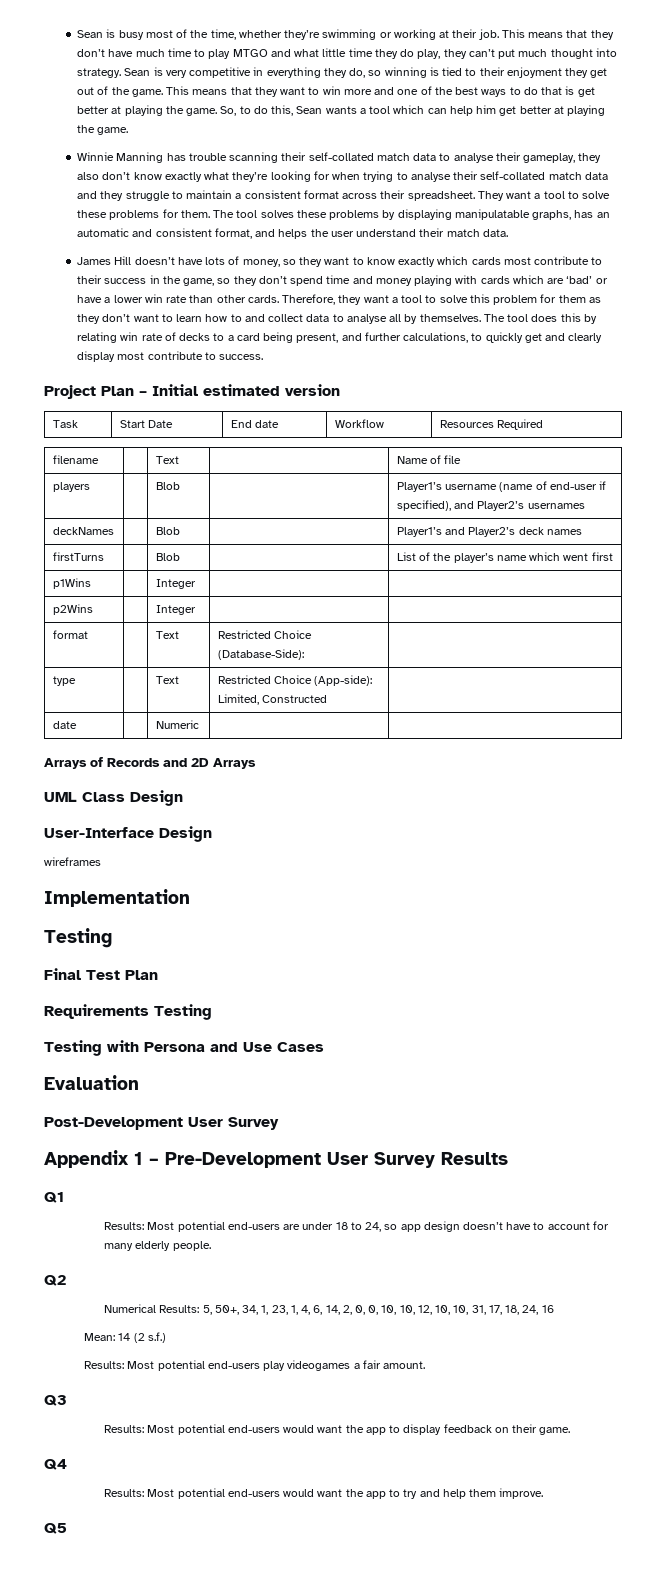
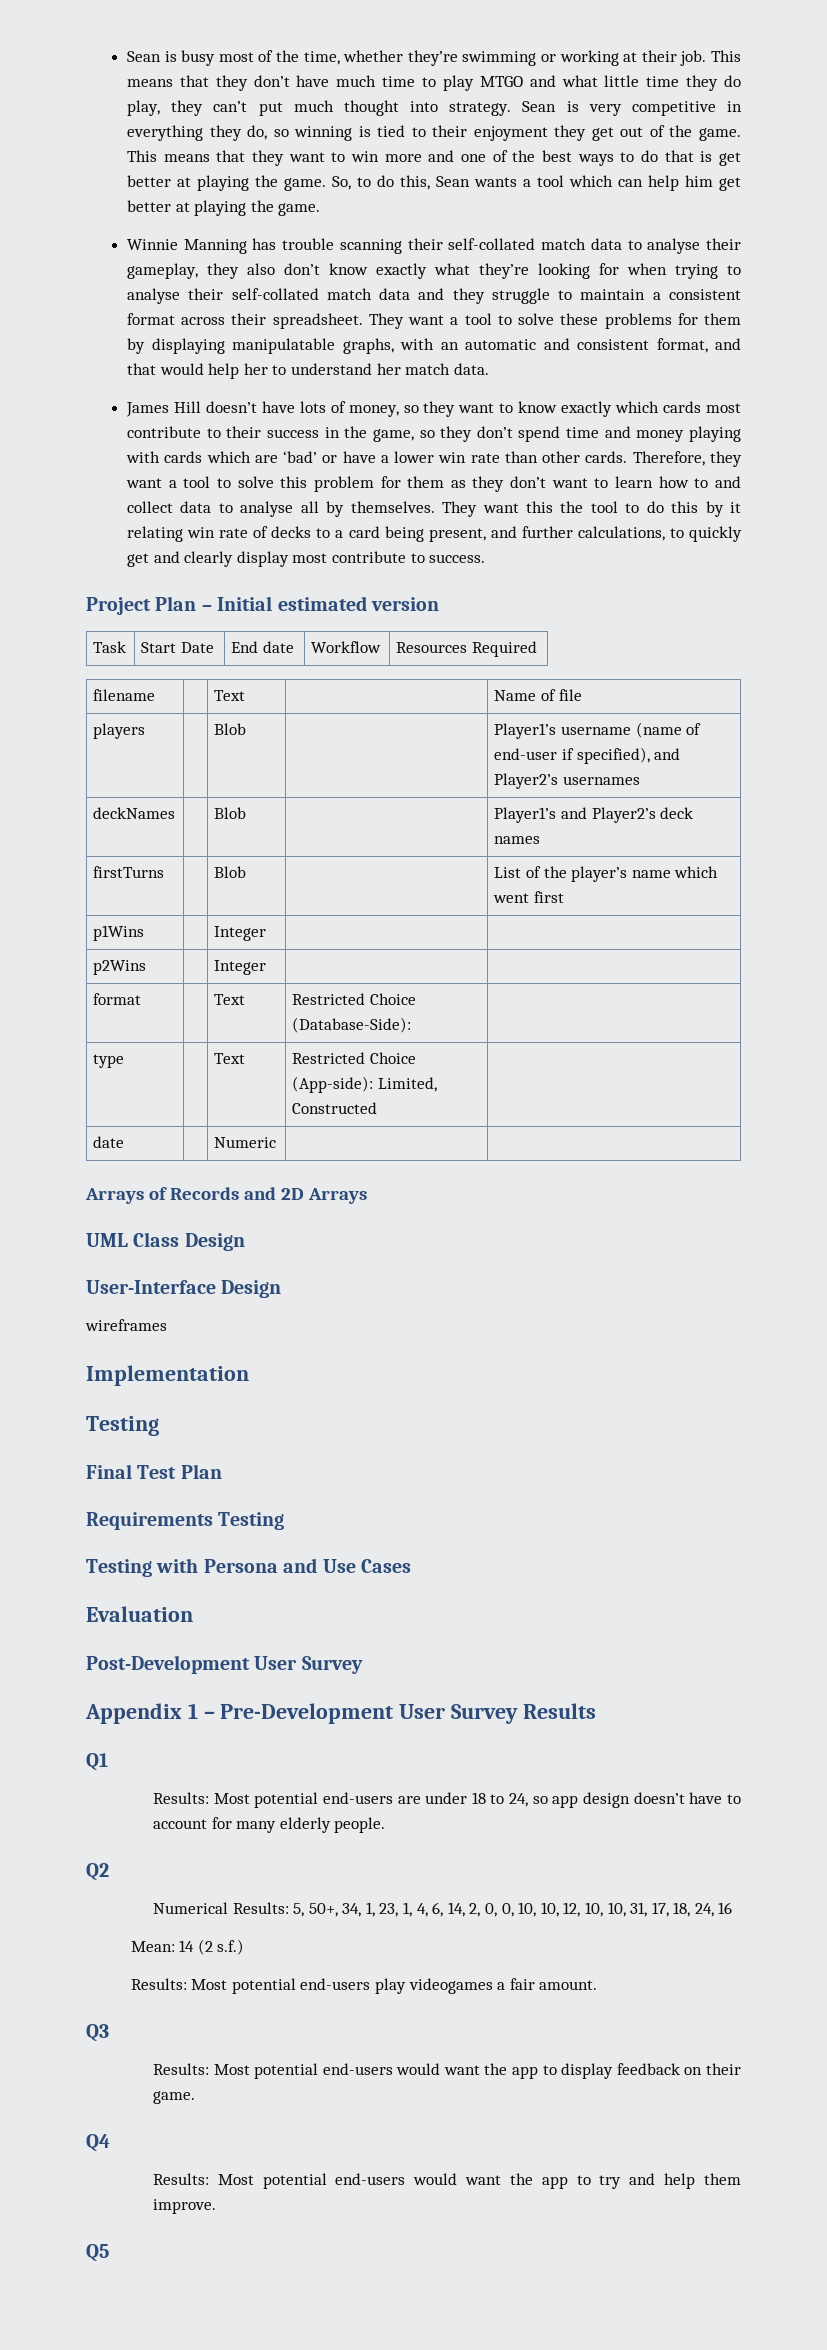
- They want a tool to solve these problems for them. The tool solves these problems by displaying manipulatable graphs, has an automatic and consistent format, and helps the user understand their match data.
+ They want a tool to solve these problems for them by displaying manipulatable graphs, with an automatic and consistent format, and that would help her to understand her match data.
- The tool does this by relating win rate of decks to a card being present, and further calculations, to quickly get and clearly display most contribute to success.
+ They want this the tool to do this by it relating win rate of decks to a card being present, and further calculations, to quickly get and clearly display most contribute to success.

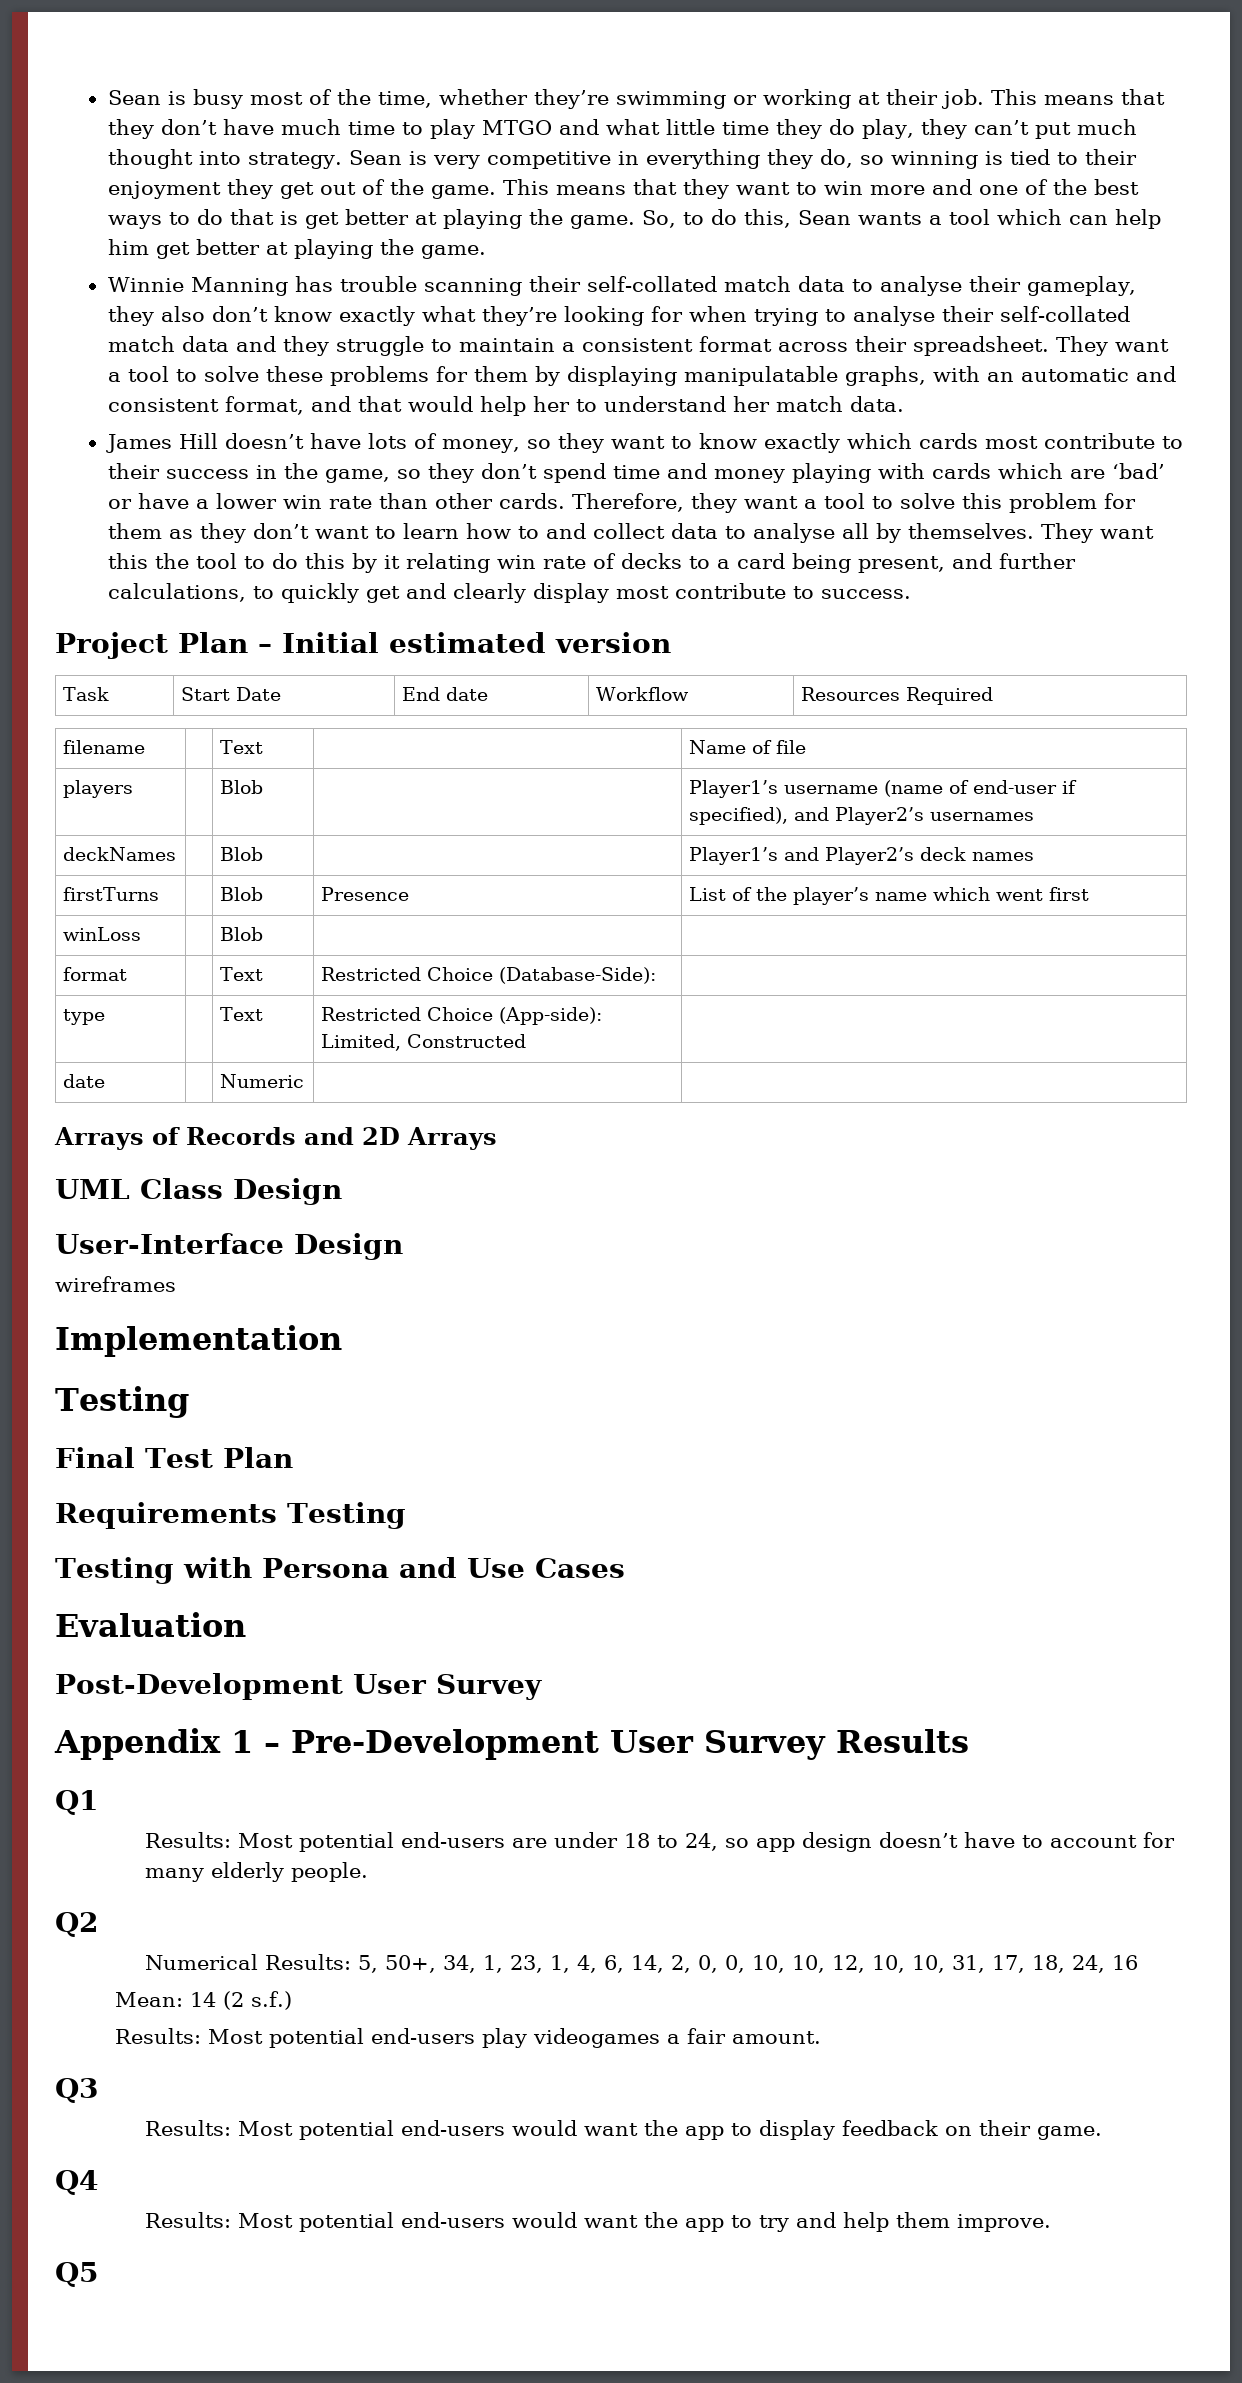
- firstTurns | | Blob | | List of the player’s name which went first
+ firstTurns | | Blob | Presence | List of the player’s name which went first
- p1Wins | | Integer | |
- p2Wins | | Integer | |
+ winLoss | | Blob | |

